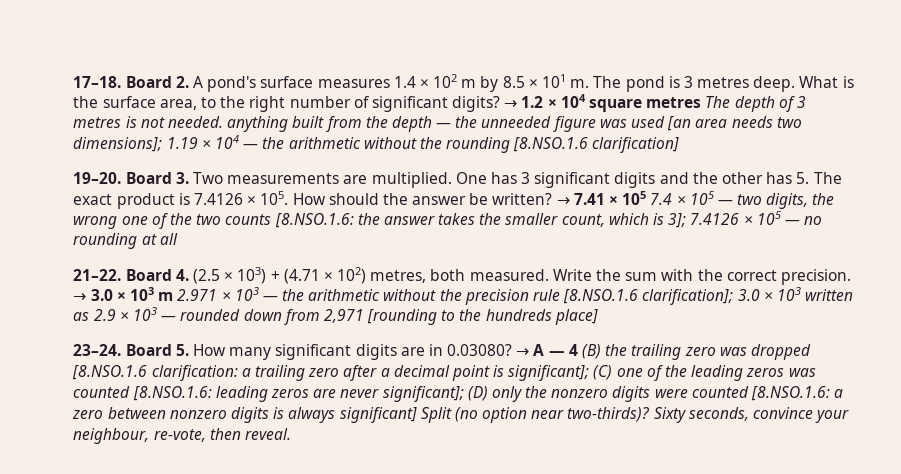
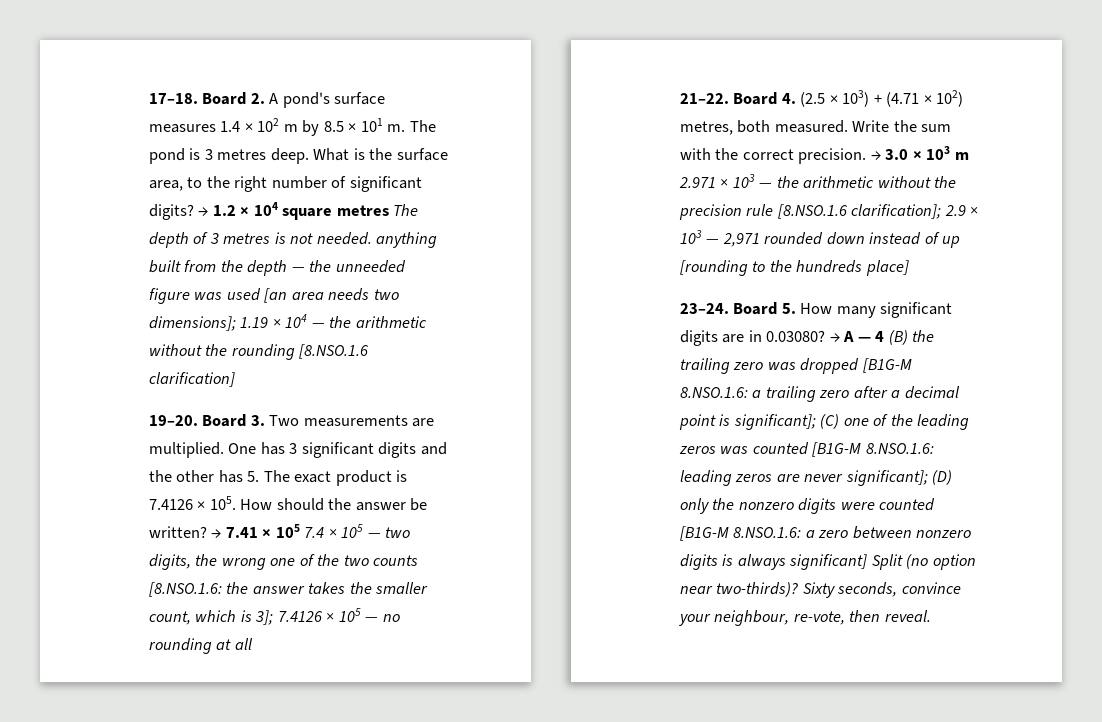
- → 3.0 × 103 m 2.971 × 103 — the arithmetic without the precision rule [8.NSO.1.6 clarification]; 3.0 × 103 written as 2.9 × 103 — rounded down from 2,971 [rounding to the hundreds place]
+ → 3.0 × 103 m 2.971 × 103 — the arithmetic without the precision rule [8.NSO.1.6 clarification]; 2.9 × 103 — 2,971 rounded down instead of up [rounding to the hundreds place]
- → A — 4 (B) the trailing zero was dropped [8.NSO.1.6 clarification: a trailing zero after a decimal point is significant]; (C) one of the leading zeros was counted [8.NSO.1.6: leading zeros are never significant]; (D) only the nonzero digits were counted [8.NSO.1.6: a zero between nonzero digits is always significant] Split (no option near two-thirds)?
+ → A — 4 (B) the trailing zero was dropped [B1G-M 8.NSO.1.6: a trailing zero after a decimal point is significant]; (C) one of the leading zeros was counted [B1G-M 8.NSO.1.6: leading zeros are never significant]; (D) only the nonzero digits were counted [B1G-M 8.NSO.1.6: a zero between nonzero digits is always significant] Split (no option near two-thirds)?

